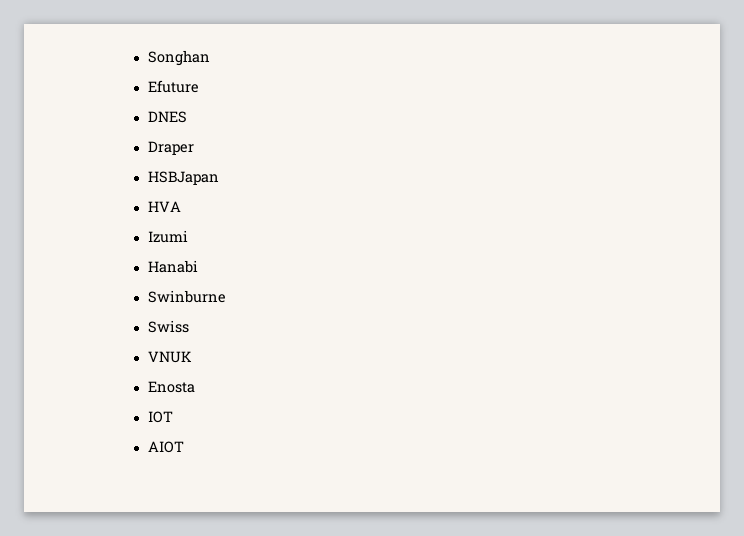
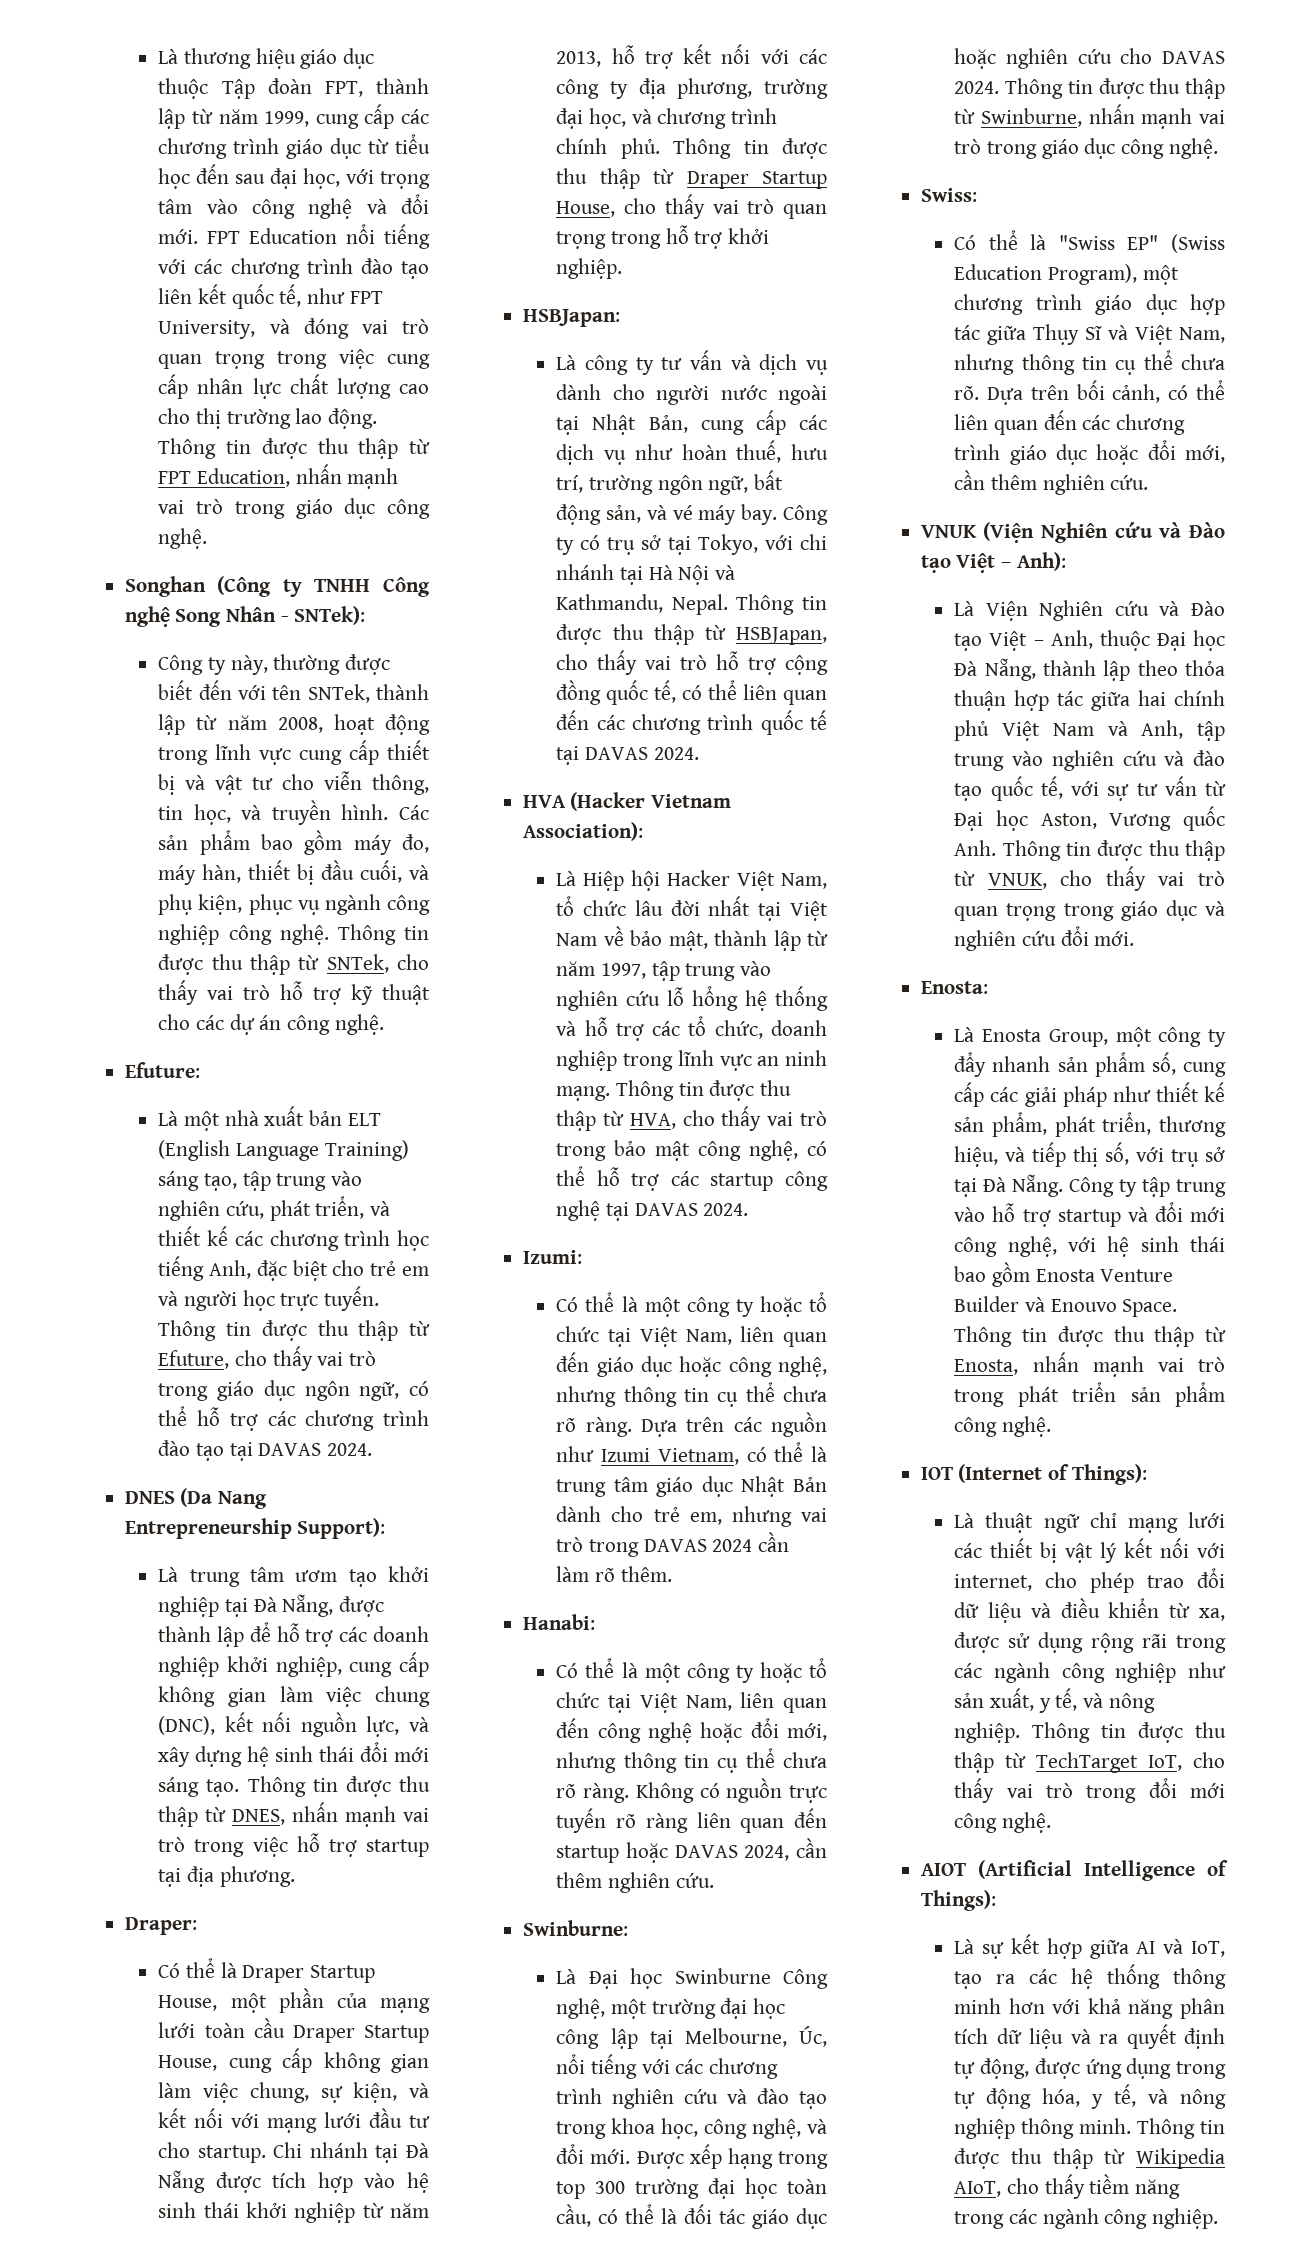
- Songhan
- Efuture
- DNES
- Draper
- HSBJapan
- HVA
- Izumi
- Hanabi
- Swinburne
- Swiss
- VNUK
- Enosta
- IOT
- AIOT
+ Là thương hiệu giáo dục thuộc Tập đoàn FPT, thành lập từ năm 1999, cung cấp các chương trình giáo dục từ tiểu học đến sau đại học, với trọng tâm vào công nghệ và đổi mới. FPT Education nổi tiếng với các chương trình đào tạo liên kết quốc tế, như FPT University, và đóng vai trò quan trọng trong việc cung cấp nhân lực chất lượng cao cho thị trường lao động. Thông tin được thu thập từ FPT Education, nhấn mạnh vai trò trong giáo dục công nghệ.
+ Songhan (Công ty TNHH Công nghệ Song Nhân - SNTek):
+ Công ty này, thường được biết đến với tên SNTek, thành lập từ năm 2008, hoạt động trong lĩnh vực cung cấp thiết bị và vật tư cho viễn thông, tin học, và truyền hình. Các sản phẩm bao gồm máy đo, máy hàn, thiết bị đầu cuối, và phụ kiện, phục vụ ngành công nghiệp công nghệ. Thông tin được thu thập từ SNTek, cho thấy vai trò hỗ trợ kỹ thuật cho các dự án công nghệ.
+ Efuture:
+ Là một nhà xuất bản ELT (English Language Training) sáng tạo, tập trung vào nghiên cứu, phát triển, và thiết kế các chương trình học tiếng Anh, đặc biệt cho trẻ em và người học trực tuyến. Thông tin được thu thập từ Efuture, cho thấy vai trò trong giáo dục ngôn ngữ, có thể hỗ trợ các chương trình đào tạo tại DAVAS 2024.
+ DNES (Da Nang Entrepreneurship Support):
+ Là trung tâm ươm tạo khởi nghiệp tại Đà Nẵng, được thành lập để hỗ trợ các doanh nghiệp khởi nghiệp, cung cấp không gian làm việc chung (DNC), kết nối nguồn lực, và xây dựng hệ sinh thái đổi mới sáng tạo. Thông tin được thu thập từ DNES, nhấn mạnh vai trò trong việc hỗ trợ startup tại địa phương.
+ Draper:
+ Có thể là Draper Startup House, một phần của mạng lưới toàn cầu Draper Startup House, cung cấp không gian làm việc chung, sự kiện, và kết nối với mạng lưới đầu tư cho startup. Chi nhánh tại Đà Nẵng được tích hợp vào hệ sinh thái khởi nghiệp từ năm 2013, hỗ trợ kết nối với các công ty địa phương, trường đại học, và chương trình chính phủ. Thông tin được thu thập từ Draper Startup House, cho thấy vai trò quan trọng trong hỗ trợ khởi nghiệp.
+ HSBJapan:
+ Là công ty tư vấn và dịch vụ dành cho người nước ngoài tại Nhật Bản, cung cấp các dịch vụ như hoàn thuế, hưu trí, trường ngôn ngữ, bất động sản, và vé máy bay. Công ty có trụ sở tại Tokyo, với chi nhánh tại Hà Nội và Kathmandu, Nepal. Thông tin được thu thập từ HSBJapan, cho thấy vai trò hỗ trợ cộng đồng quốc tế, có thể liên quan đến các chương trình quốc tế tại DAVAS 2024.
+ HVA (Hacker Vietnam Association):
+ Là Hiệp hội Hacker Việt Nam, tổ chức lâu đời nhất tại Việt Nam về bảo mật, thành lập từ năm 1997, tập trung vào nghiên cứu lỗ hổng hệ thống và hỗ trợ các tổ chức, doanh nghiệp trong lĩnh vực an ninh mạng. Thông tin được thu thập từ HVA, cho thấy vai trò trong bảo mật công nghệ, có thể hỗ trợ các startup công nghệ tại DAVAS 2024.
+ Izumi:
+ Có thể là một công ty hoặc tổ chức tại Việt Nam, liên quan đến giáo dục hoặc công nghệ, nhưng thông tin cụ thể chưa rõ ràng. Dựa trên các nguồn như Izumi Vietnam, có thể là trung tâm giáo dục Nhật Bản dành cho trẻ em, nhưng vai trò trong DAVAS 2024 cần làm rõ thêm.
+ Hanabi:
+ Có thể là một công ty hoặc tổ chức tại Việt Nam, liên quan đến công nghệ hoặc đổi mới, nhưng thông tin cụ thể chưa rõ ràng. Không có nguồn trực tuyến rõ ràng liên quan đến startup hoặc DAVAS 2024, cần thêm nghiên cứu.
+ Swinburne:
+ Là Đại học Swinburne Công nghệ, một trường đại học công lập tại Melbourne, Úc, nổi tiếng với các chương trình nghiên cứu và đào tạo trong khoa học, công nghệ, và đổi mới. Được xếp hạng trong top 300 trường đại học toàn cầu, có thể là đối tác giáo dục hoặc nghiên cứu cho DAVAS 2024. Thông tin được thu thập từ Swinburne, nhấn mạnh vai trò trong giáo dục công nghệ.
+ Swiss:
+ Có thể là "Swiss EP" (Swiss Education Program), một chương trình giáo dục hợp tác giữa Thụy Sĩ và Việt Nam, nhưng thông tin cụ thể chưa rõ. Dựa trên bối cảnh, có thể liên quan đến các chương trình giáo dục hoặc đổi mới, cần thêm nghiên cứu.
+ VNUK (Viện Nghiên cứu và Đào tạo Việt – Anh):
+ Là Viện Nghiên cứu và Đào tạo Việt – Anh, thuộc Đại học Đà Nẵng, thành lập theo thỏa thuận hợp tác giữa hai chính phủ Việt Nam và Anh, tập trung vào nghiên cứu và đào tạo quốc tế, với sự tư vấn từ Đại học Aston, Vương quốc Anh. Thông tin được thu thập từ VNUK, cho thấy vai trò quan trọng trong giáo dục và nghiên cứu đổi mới.
+ Enosta:
+ Là Enosta Group, một công ty đẩy nhanh sản phẩm số, cung cấp các giải pháp như thiết kế sản phẩm, phát triển, thương hiệu, và tiếp thị số, với trụ sở tại Đà Nẵng. Công ty tập trung vào hỗ trợ startup và đổi mới công nghệ, với hệ sinh thái bao gồm Enosta Venture Builder và Enouvo Space. Thông tin được thu thập từ Enosta, nhấn mạnh vai trò trong phát triển sản phẩm công nghệ.
+ IOT (Internet of Things):
+ Là thuật ngữ chỉ mạng lưới các thiết bị vật lý kết nối với internet, cho phép trao đổi dữ liệu và điều khiển từ xa, được sử dụng rộng rãi trong các ngành công nghiệp như sản xuất, y tế, và nông nghiệp. Thông tin được thu thập từ TechTarget IoT, cho thấy vai trò trong đổi mới công nghệ.
+ AIOT (Artificial Intelligence of Things):
+ Là sự kết hợp giữa AI và IoT, tạo ra các hệ thống thông minh hơn với khả năng phân tích dữ liệu và ra quyết định tự động, được ứng dụng trong tự động hóa, y tế, và nông nghiệp thông minh. Thông tin được thu thập từ Wikipedia AIoT, cho thấy tiềm năng trong các ngành công nghiệp.

